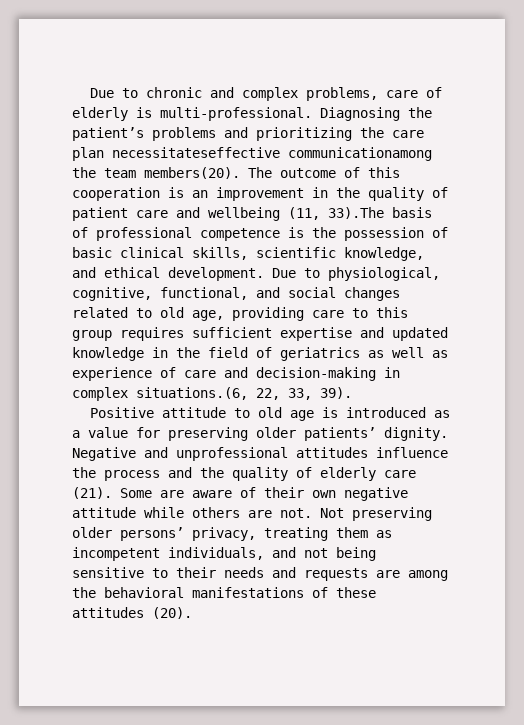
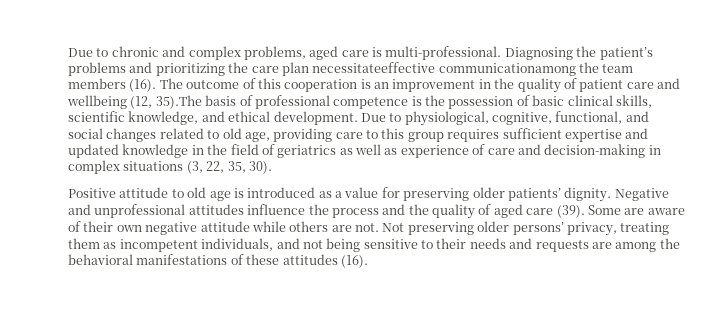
- Due to chronic and complex problems, care of elderly is multi-professional.
+ Due to chronic and complex problems, aged care is multi-professional.
- Diagnosing the patient’s problems and prioritizing the care plan necessitateseffective communicationamong the team members(20).
+ Diagnosing the patient’s problems and prioritizing the care plan necessitateeffective communicationamong the team members (16).
- The outcome of this cooperation is an improvement in the quality of patient care and wellbeing (11, 33).The basis of professional competence is the possession of basic clinical skills, scientific knowledge, and ethical development.
+ The outcome of this cooperation is an improvement in the quality of patient care and wellbeing (12, 35).The basis of professional competence is the possession of basic clinical skills, scientific knowledge, and ethical development.
- Due to physiological, cognitive, functional, and social changes related to old age, providing care to this group requires sufficient expertise and updated knowledge in the field of geriatrics as well as experience of care and decision-making in complex situations.(6, 22, 33, 39).
+ Due to physiological, cognitive, functional, and social changes related to old age, providing care to this group requires sufficient expertise and updated knowledge in the field of geriatrics as well as experience of care and decision-making in complex situations (3, 22, 35, 30).
- Negative and unprofessional attitudes influence the process and the quality of elderly care (21).
+ Negative and unprofessional attitudes influence the process and the quality of aged care (39).
- Not preserving older persons’ privacy, treating them as incompetent individuals, and not being sensitive to their needs and requests are among the behavioral manifestations of these attitudes (20).
+ Not preserving older persons’ privacy, treating them as incompetent individuals, and not being sensitive to their needs and requests are among the behavioral manifestations of these attitudes (16).

